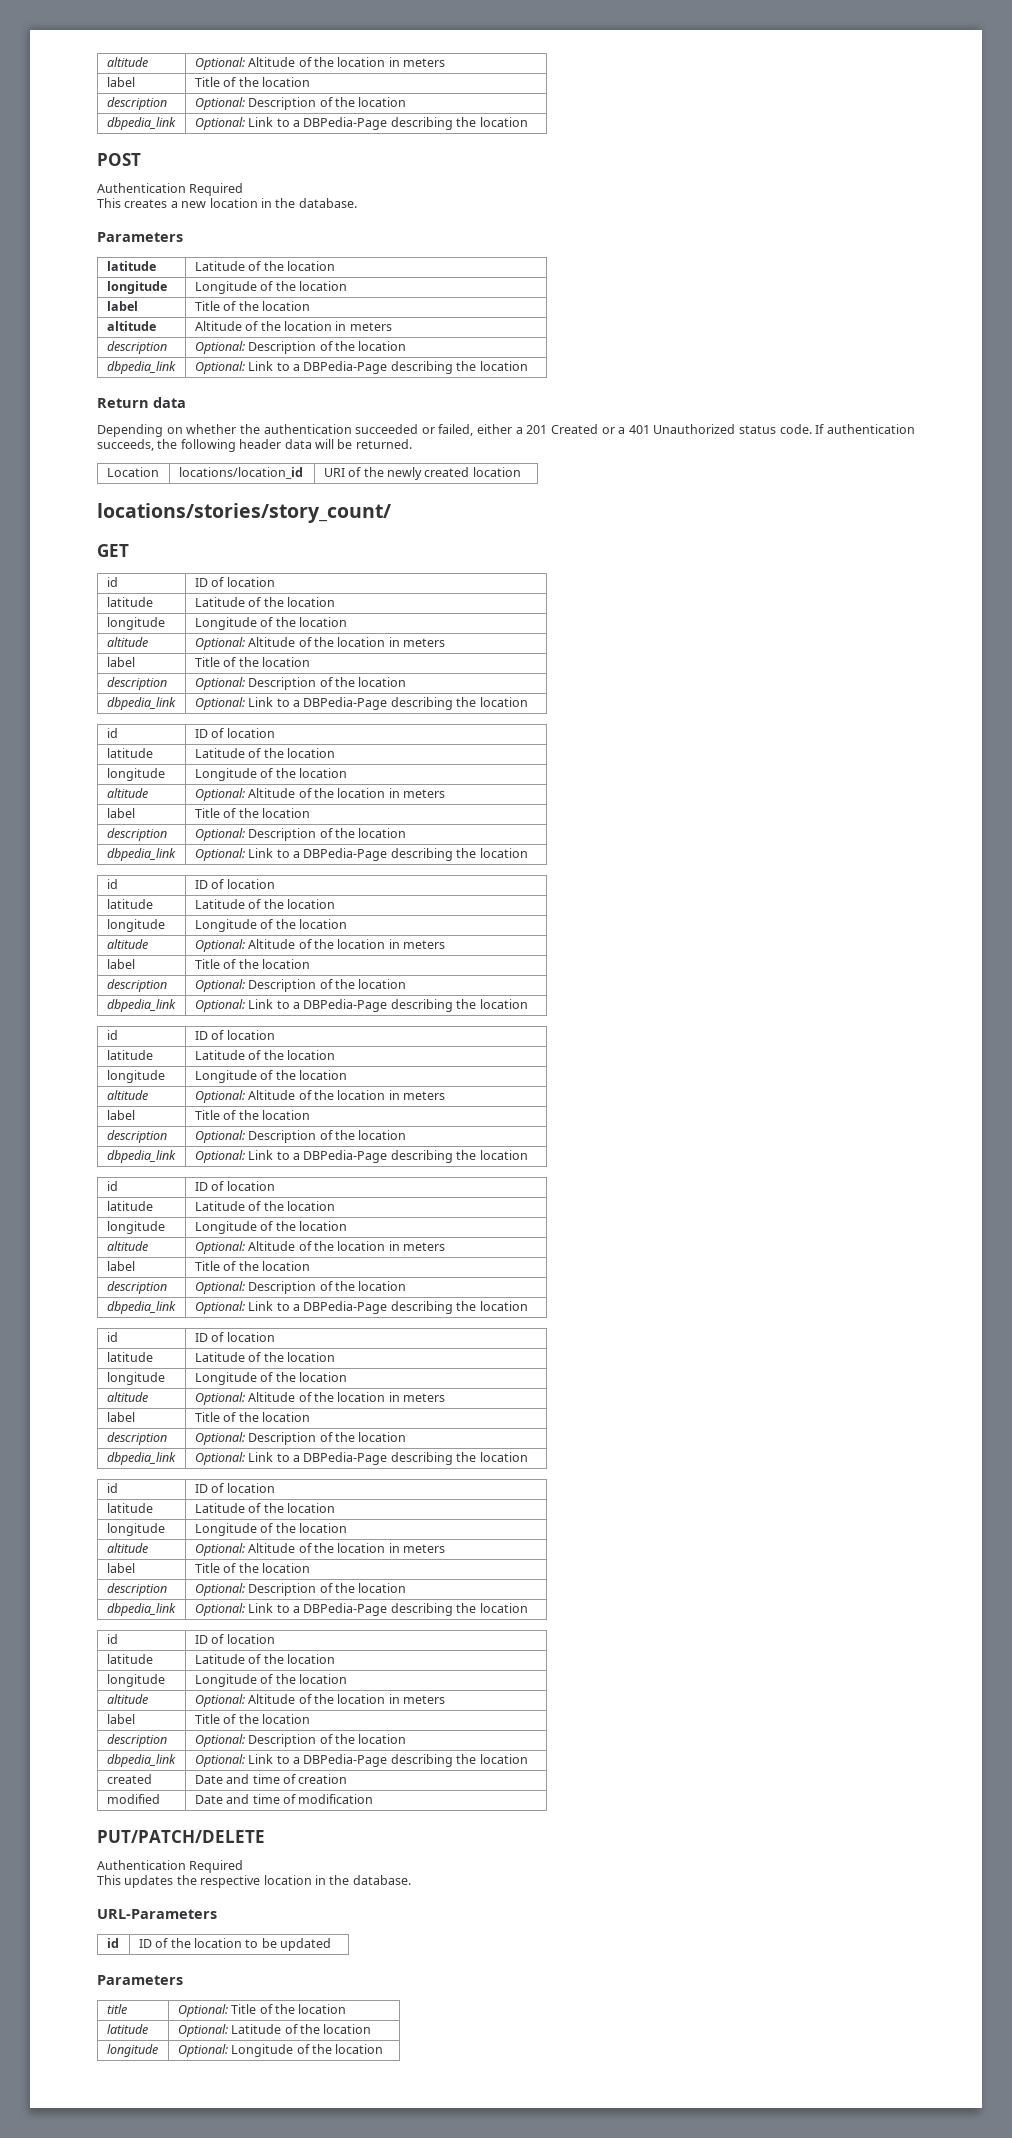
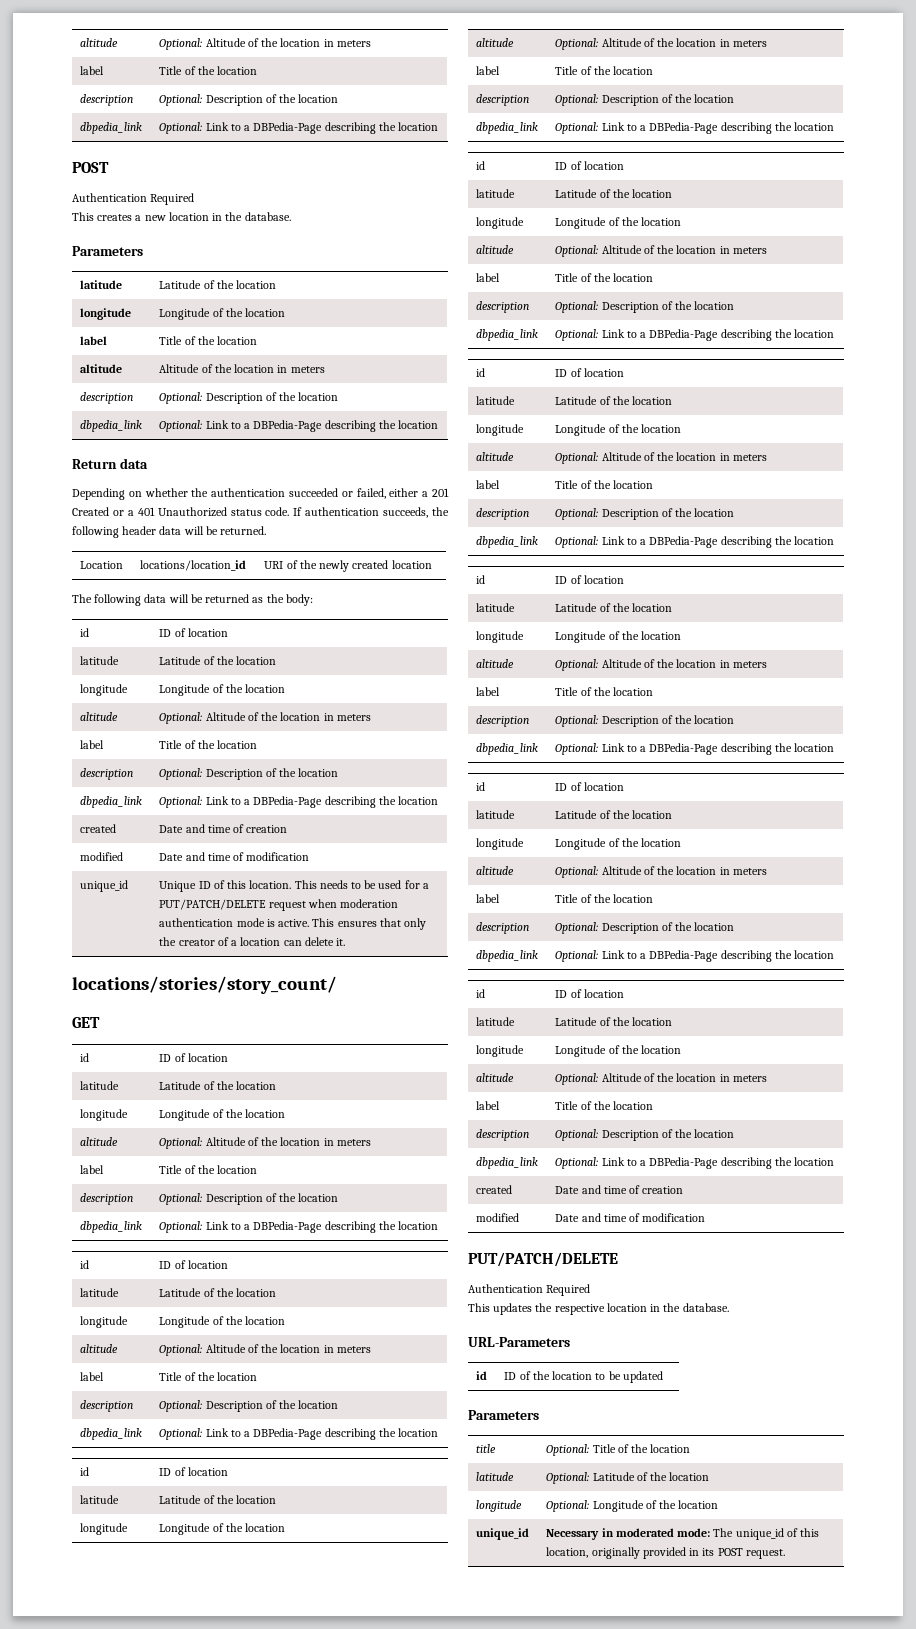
+ The following data will be returned as the body:
+ id | ID of location
+ latitude | Latitude of the location
+ longitude | Longitude of the location
+ altitude | Optional: Altitude of the location in meters
+ label | Title of the location
+ description | Optional: Description of the location
+ dbpedia_link | Optional: Link to a DBPedia-Page describing the location
+ created | Date and time of creation
+ modified | Date and time of modification
+ unique_id | Unique ID of this location. This needs to be used for a PUT/PATCH/DELETE request when moderation authentication mode is active. This ensures that only the creator of a location can delete it.
+ unique_id | Necessary in moderated mode: The unique_id of this location, originally provided in its POST request.

